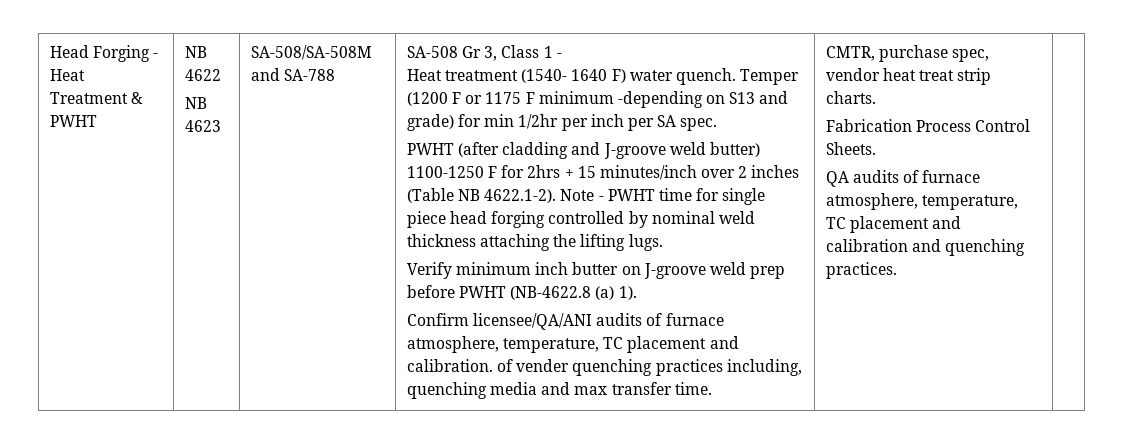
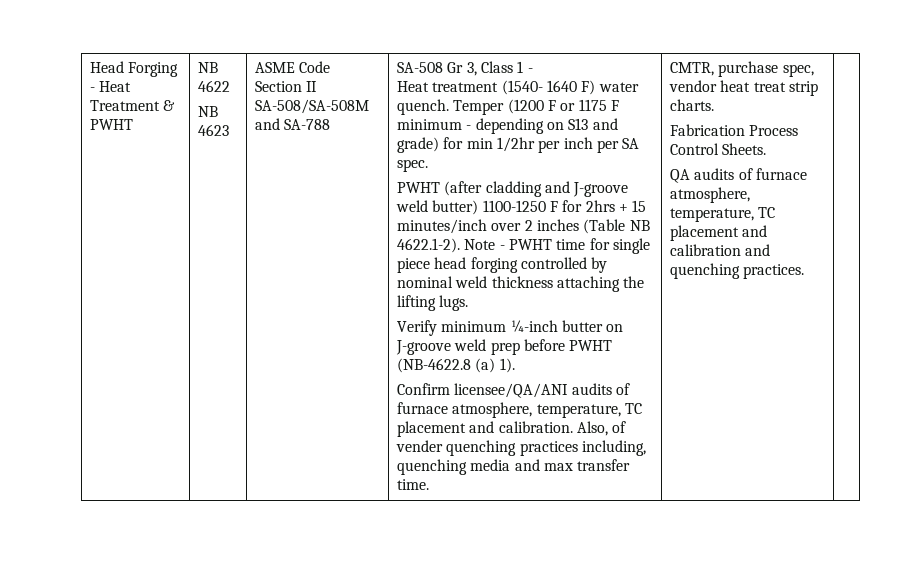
- SA-508/SA-508M and SA-788
+ ASME Code Section II SA-508/SA-508M and SA-788
- Temper (1200 F or 1175 F minimum -depending on S13 and grade) for min 1/2hr per inch per SA spec.
+ Temper (1200 F or 1175 F minimum - depending on S13 and grade) for min 1/2hr per inch per SA spec.
- Verify minimum inch butter on J-groove weld prep before PWHT (NB-4622.8 (a) 1).
+ Verify minimum ¼-inch butter on J-groove weld prep before PWHT (NB-4622.8 (a) 1).
- Confirm licensee/QA/ANI audits of furnace atmosphere, temperature, TC placement and calibration. of vender quenching practices including, quenching media and max transfer time.
+ Confirm licensee/QA/ANI audits of furnace atmosphere, temperature, TC placement and calibration. Also, of vender quenching practices including, quenching media and max transfer time.

